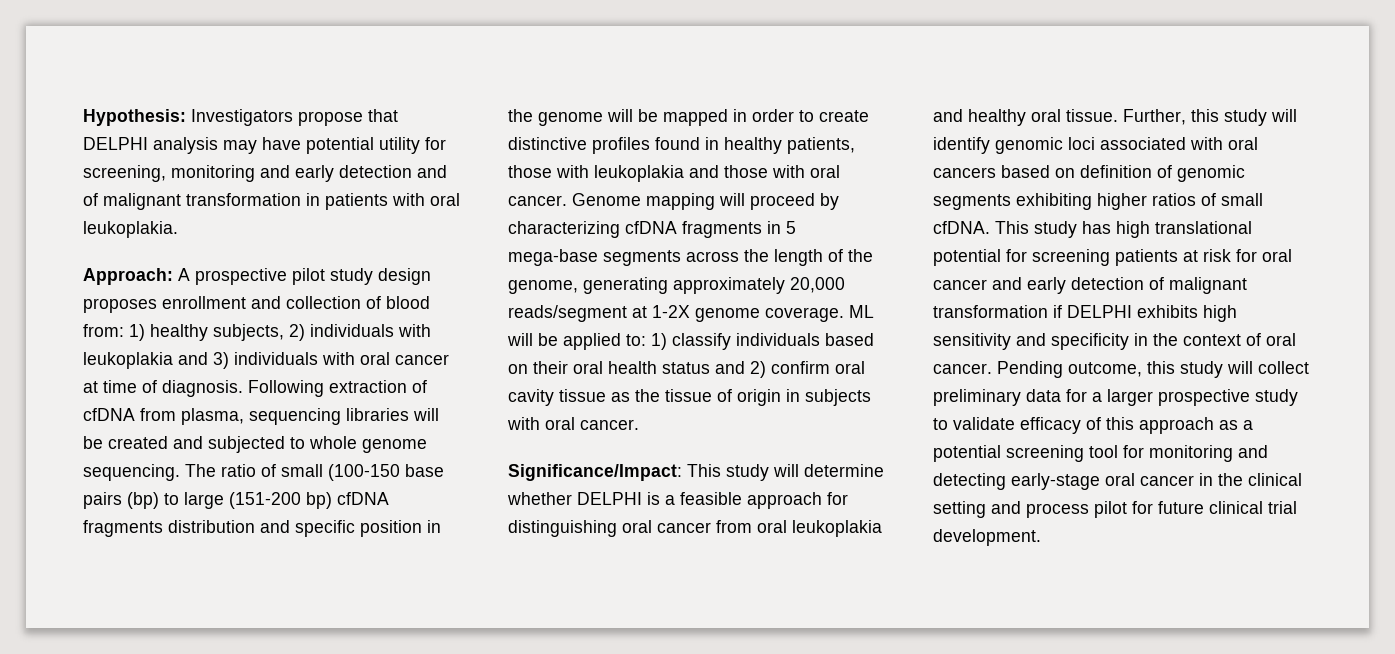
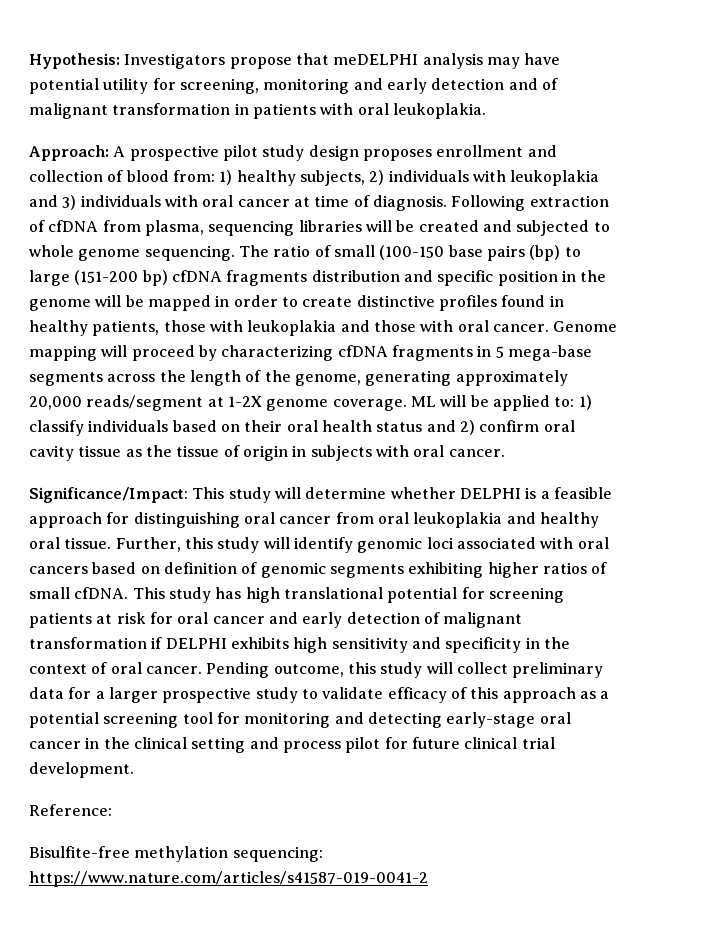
- Hypothesis: Investigators propose that DELPHI analysis may have potential utility for screening, monitoring and early detection and of malignant transformation in patients with oral leukoplakia.
+ Hypothesis: Investigators propose that meDELPHI analysis may have potential utility for screening, monitoring and early detection and of malignant transformation in patients with oral leukoplakia.
+ Reference:
+ Bisulfite-free methylation sequencing: https://www.nature.com/articles/s41587-019-0041-2

